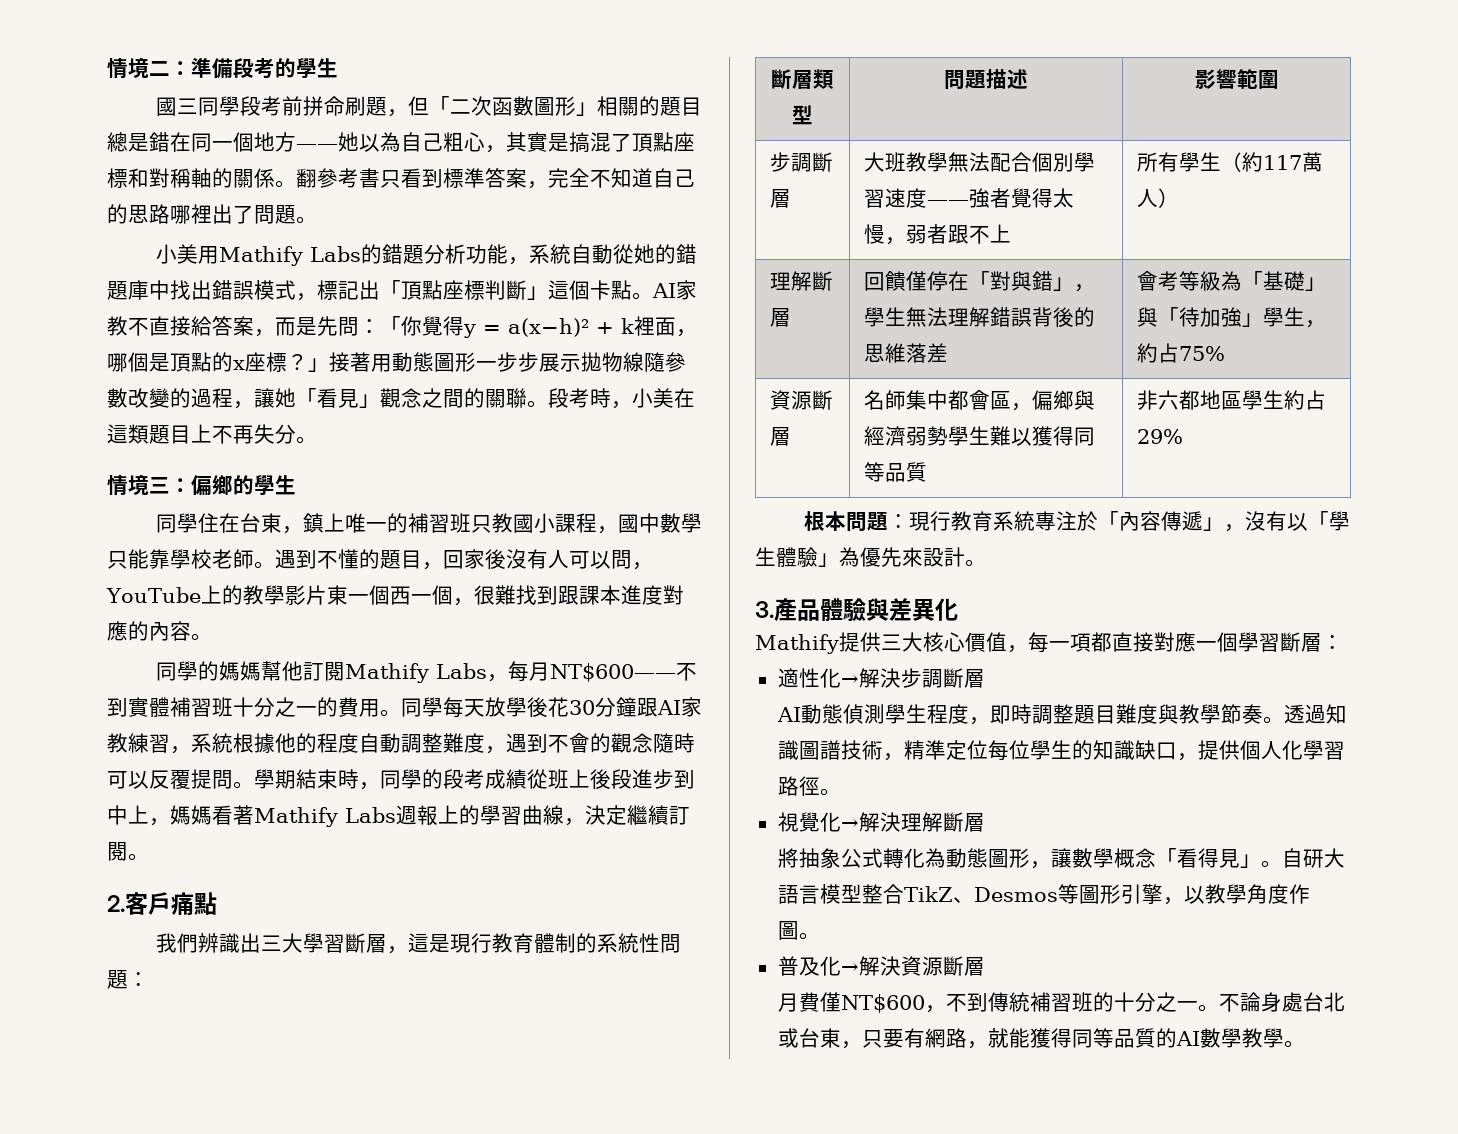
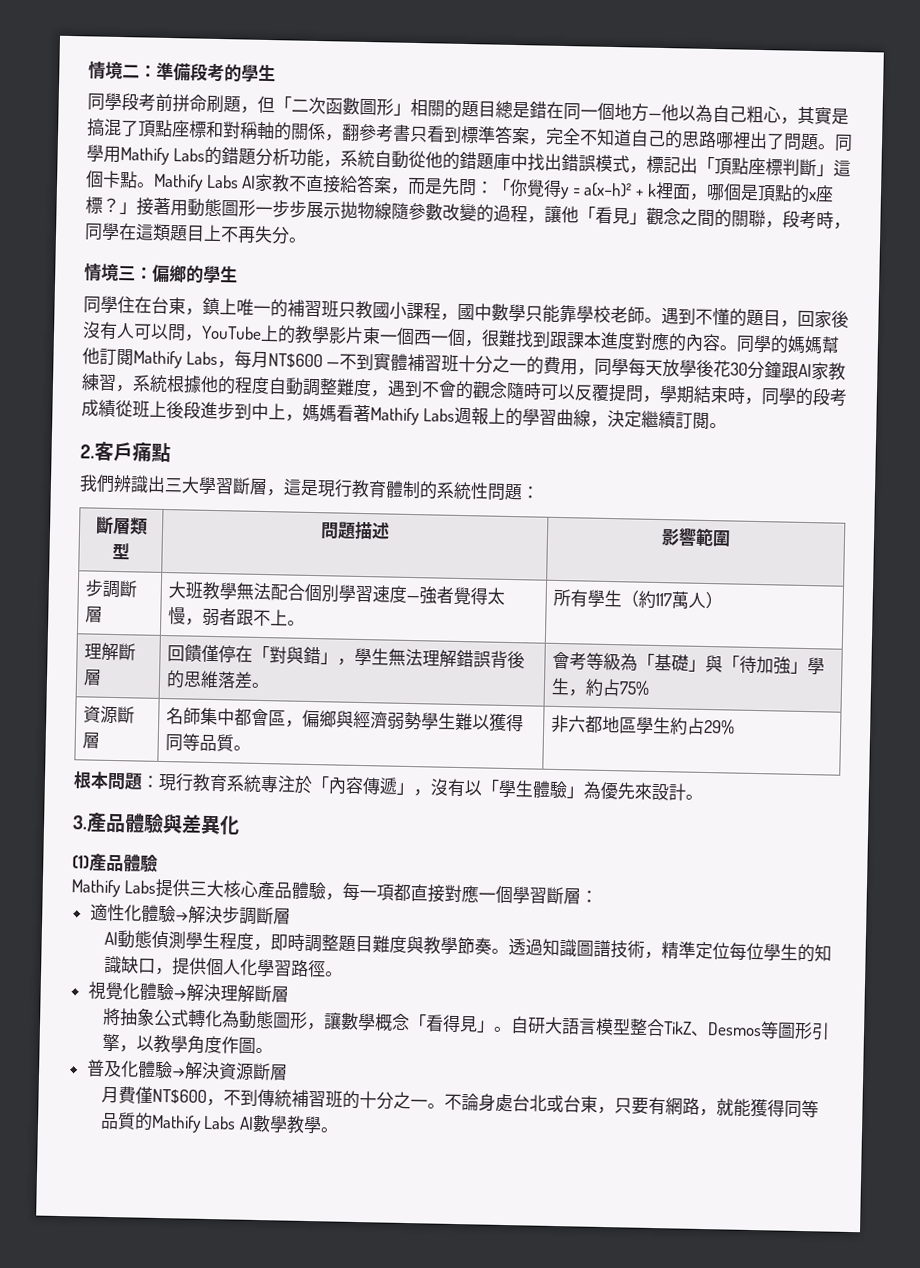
- 國三同學段考前拼命刷題，但「二次函數圖形」相關的題目總是錯在同一個地方——她以為自己粗心，其實是搞混了頂點座標和對稱軸的關係。翻參考書只看到標準答案，完全不知道自己的思路哪裡出了問題。
- 小美用Mathify Labs的錯題分析功能，系統自動從她的錯題庫中找出錯誤模式，標記出「頂點座標判斷」這個卡點。
+ 同學段考前拼命刷題，但「二次函數圖形」相關的題目總是錯在同一個地方—他以為自己粗心，其實是搞混了頂點座標和對稱軸的關係，翻參考書只看到標準答案，完全不知道自己的思路哪裡出了問題。同學用Mathify Labs的錯題分析功能，系統自動從他的錯題庫中找出錯誤模式，標記出「頂點座標判斷」這個卡點。
- AI家教不直接給答案，而是先問：「你覺得y = a(x−h)² + k裡面，哪個是頂點的x座標？」接著用動態圖形一步步展示拋物線隨參數改變的過程，讓她「看見」觀念之間的關聯。段考時，小美在這類題目上不再失分。
+ Mathify Labs AI家教不直接給答案，而是先問：「你覺得y = a(x−h)² + k裡面，哪個是頂點的x座標？」接著用動態圖形一步步展示拋物線隨參數改變的過程，讓他「看見」觀念之間的關聯，段考時，同學在這類題目上不再失分。
- 遇到不懂的題目，回家後沒有人可以問，YouTube上的教學影片東一個西一個，很難找到跟課本進度對應的內容。
- 同學的媽媽幫他訂閱Mathify Labs，每月NT$600——不到實體補習班十分之一的費用。同學每天放學後花30分鐘跟AI家教練習，系統根據他的程度自動調整難度，遇到不會的觀念隨時可以反覆提問。學期結束時，同學的段考成績從班上後段進步到中上，媽媽看著Mathify Labs週報上的學習曲線，決定繼續訂閱。
+ 遇到不懂的題目，回家後沒有人可以問，YouTube上的教學影片東一個西一個，很難找到跟課本進度對應的內容。同學的媽媽幫他訂閱Mathify Labs，每月NT$600 —不到實體補習班十分之一的費用，同學每天放學後花30分鐘跟AI家教練習，系統根據他的程度自動調整難度，遇到不會的觀念隨時可以反覆提問，學期結束時，同學的段考成績從班上後段進步到中上，媽媽看著Mathify Labs週報上的學習曲線，決定繼續訂閱。
- 步調斷層 | 大班教學無法配合個別學習速度——強者覺得太慢，弱者跟不上 | 所有學生（約117萬人）
+ 步調斷層 | 大班教學無法配合個別學習速度—強者覺得太慢，弱者跟不上。 | 所有學生（約117萬人）
- 理解斷層 | 回饋僅停在「對與錯」，學生無法理解錯誤背後的思維落差 | 會考等級為「基礎」與「待加強」學生，約占75%
+ 理解斷層 | 回饋僅停在「對與錯」，學生無法理解錯誤背後的思維落差。 | 會考等級為「基礎」與「待加強」學生，約占75%
- 資源斷層 | 名師集中都會區，偏鄉與經濟弱勢學生難以獲得同等品質 | 非六都地區學生約占29%
+ 資源斷層 | 名師集中都會區，偏鄉與經濟弱勢學生難以獲得同等品質。 | 非六都地區學生約占29%
- Mathify提供三大核心價值，每一項都直接對應一個學習斷層：
+ (1)產品體驗
+ Mathify Labs提供三大核心產品體驗，每一項都直接對應一個學習斷層：
- 適性化→解決步調斷層
+ 適性化體驗→解決步調斷層
- 視覺化→解決理解斷層
+ 視覺化體驗→解決理解斷層
- 普及化→解決資源斷層
+ 普及化體驗→解決資源斷層
- 不論身處台北或台東，只要有網路，就能獲得同等品質的AI數學教學。
+ 不論身處台北或台東，只要有網路，就能獲得同等品質的Mathify Labs AI數學教學。

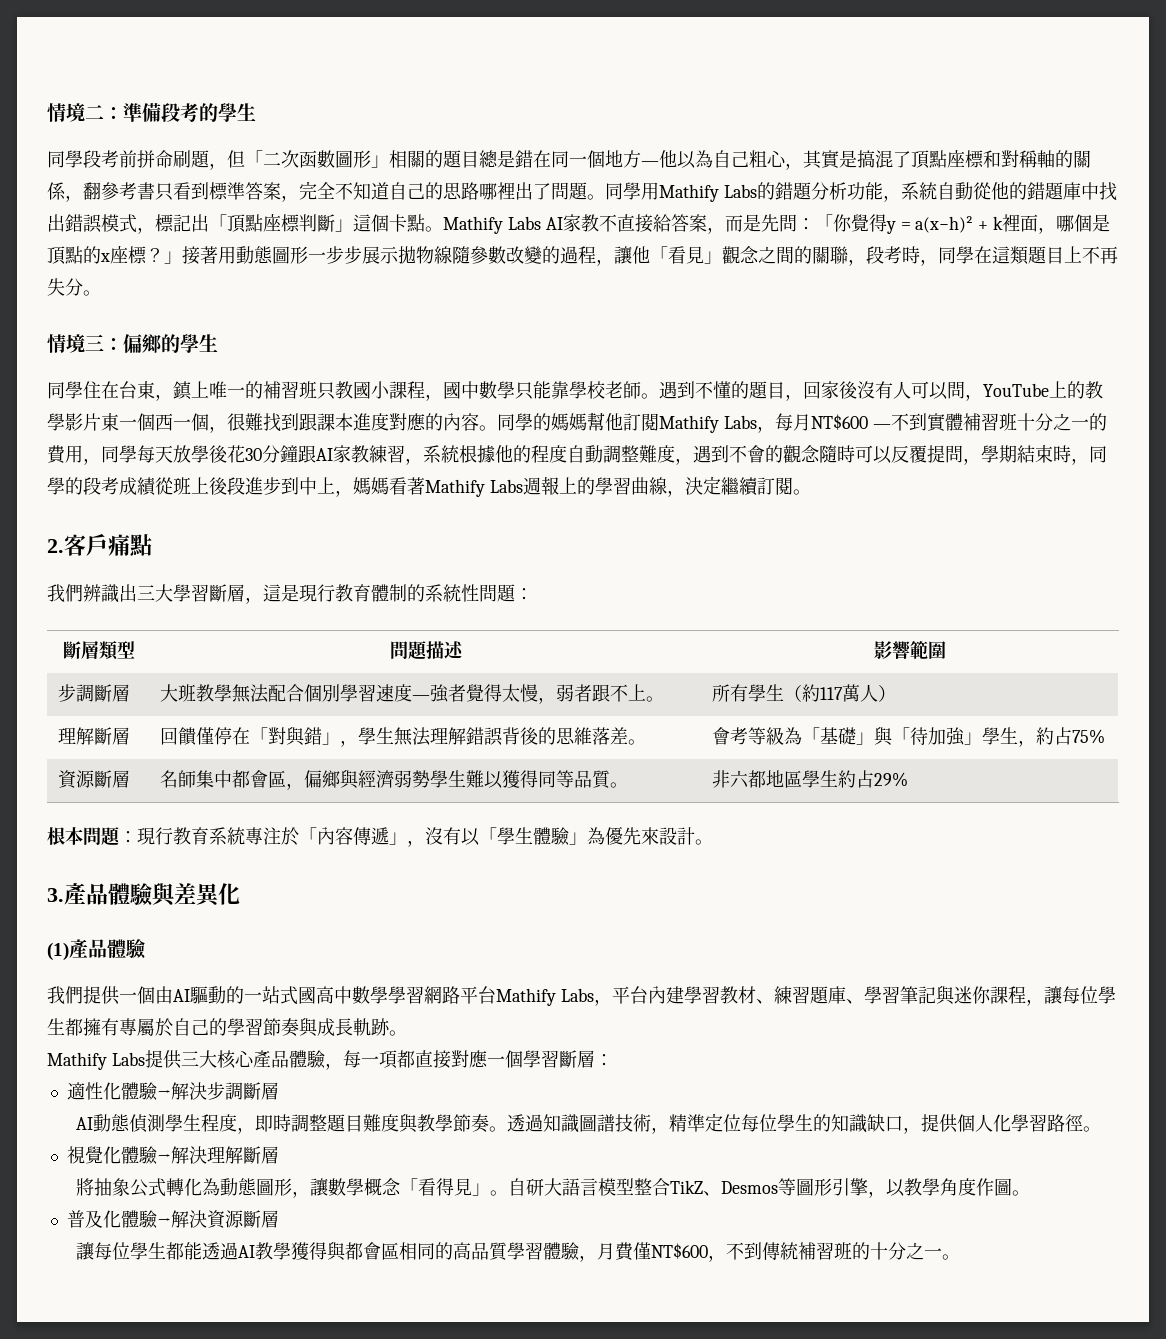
+ 我們提供一個由AI驅動的一站式國高中數學學習網路平台Mathify Labs，平台內建學習教材、練習題庫、學習筆記與迷你課程，讓每位學生都擁有專屬於自己的學習節奏與成長軌跡。
- 月費僅NT$600，不到傳統補習班的十分之一。不論身處台北或台東，只要有網路，就能獲得同等品質的Mathify Labs AI數學教學。
+ 讓每位學生都能透過AI教學獲得與都會區相同的高品質學習體驗，月費僅NT$600，不到傳統補習班的十分之一。

